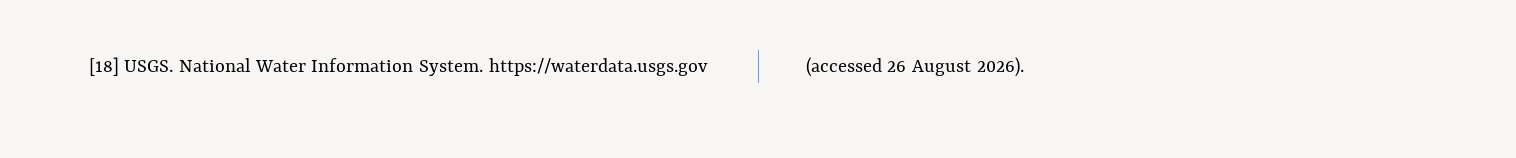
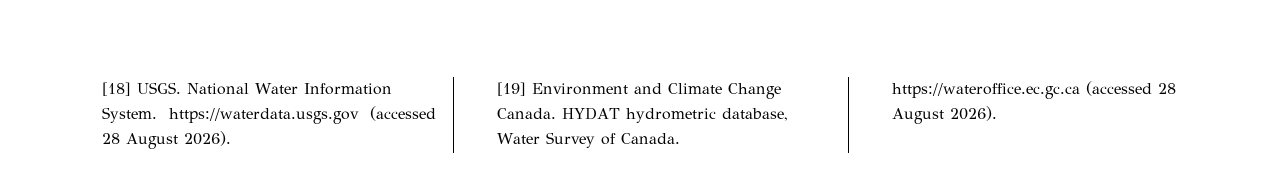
- National Water Information System. https://waterdata.usgs.gov (accessed 26 August 2026).
+ National Water Information System. https://waterdata.usgs.gov (accessed 28 August 2026).
+ [19] Environment and Climate Change Canada. HYDAT hydrometric database, Water Survey of Canada. https://wateroffice.ec.gc.ca (accessed 28 August 2026).

